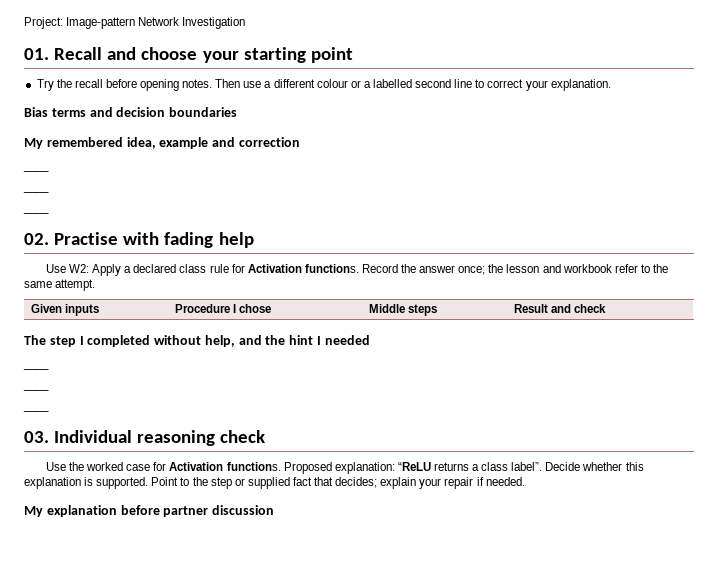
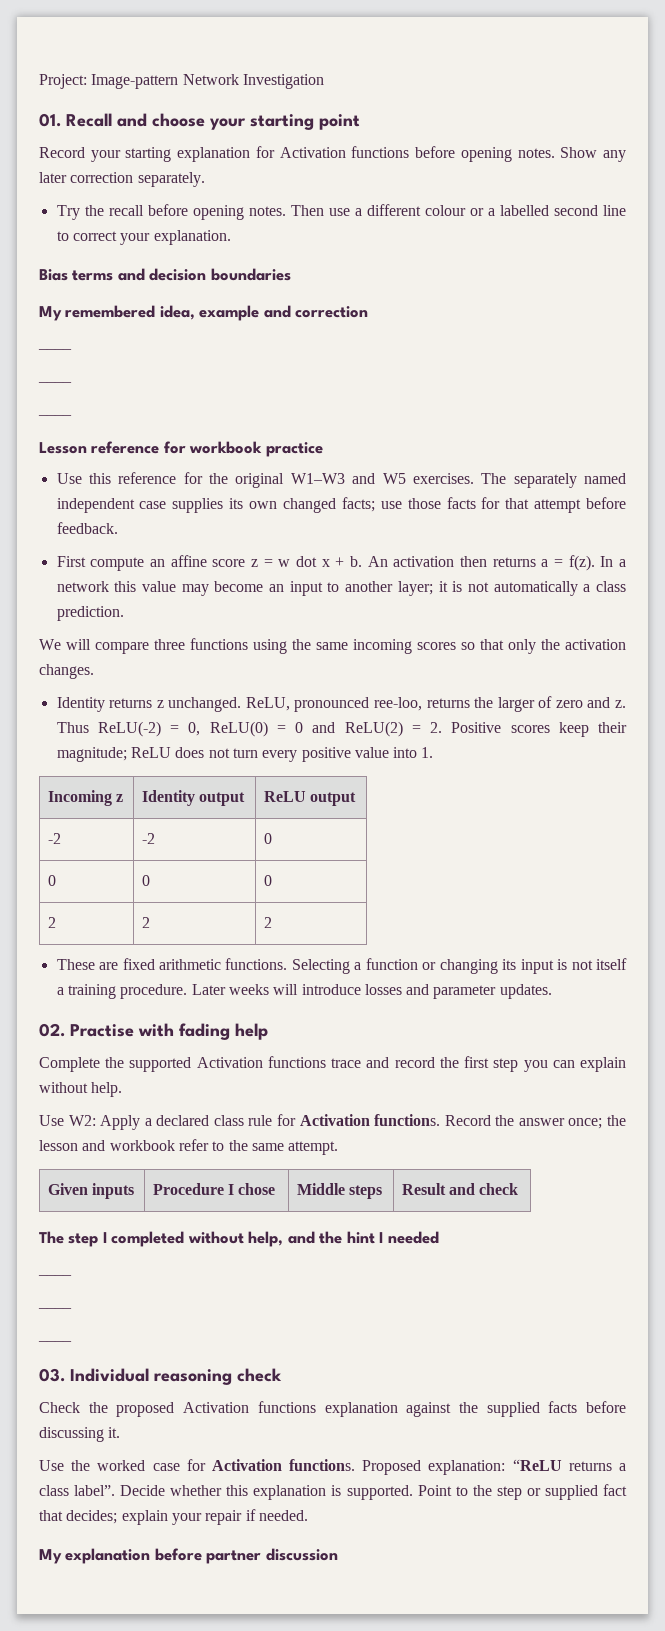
+ Record your starting explanation for Activation functions before opening notes. Show any later correction separately.
+ Lesson reference for workbook practice
+ Use this reference for the original W1–W3 and W5 exercises. The separately named independent case supplies its own changed facts; use those facts for that attempt before feedback.
+ First compute an affine score z = w dot x + b. An activation then returns a = f(z). In a network this value may become an input to another layer; it is not automatically a class prediction.
+ We will compare three functions using the same incoming scores so that only the activation changes.
+ Identity returns z unchanged. ReLU, pronounced ree-loo, returns the larger of zero and z. Thus ReLU(-2) = 0, ReLU(0) = 0 and ReLU(2) = 2. Positive scores keep their magnitude; ReLU does not turn every positive value into 1.
+ Incoming z | Identity output | ReLU output
+ -2 | -2 | 0
+ 0 | 0 | 0
+ 2 | 2 | 2
+ These are fixed arithmetic functions. Selecting a function or changing its input is not itself a training procedure. Later weeks will introduce losses and parameter updates.
+ Complete the supported Activation functions trace and record the first step you can explain without help.
+ Check the proposed Activation functions explanation against the supplied facts before discussing it.

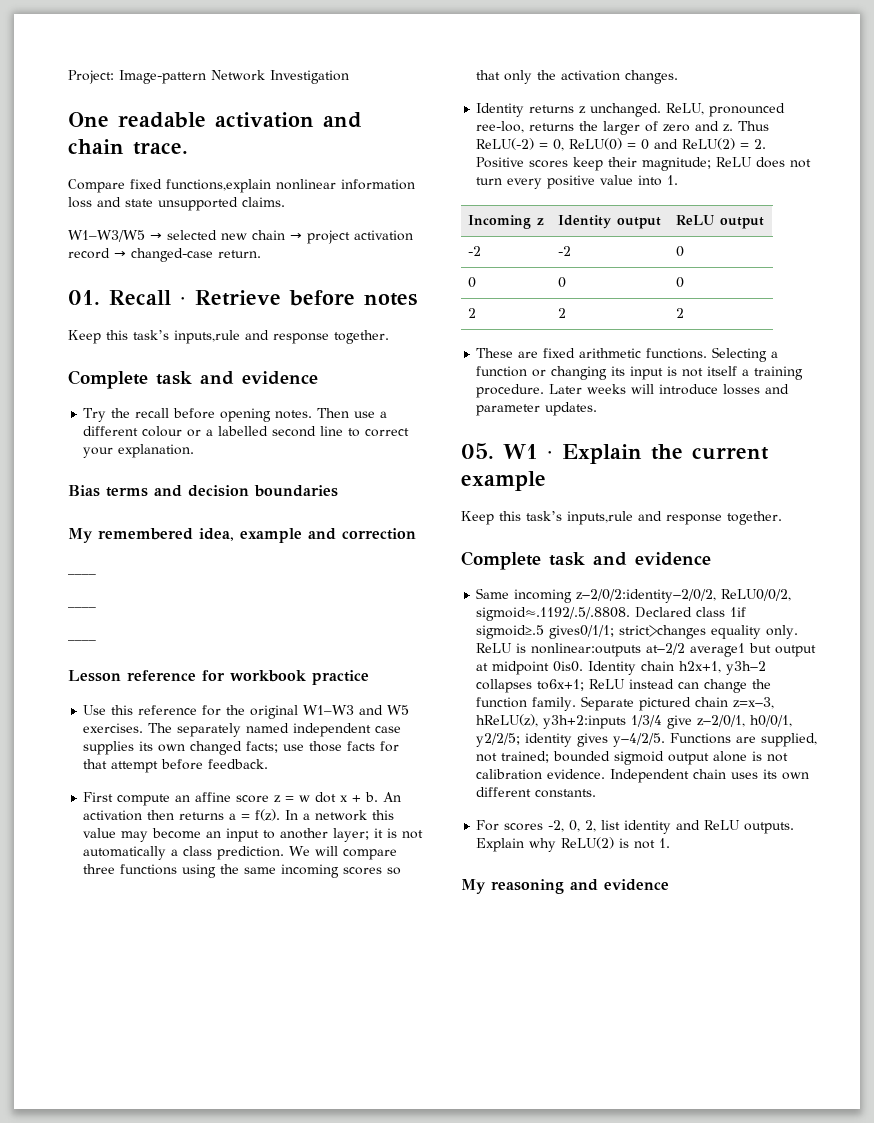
- 01. Recall and choose your starting point
- Record your starting explanation for Activation functions before opening notes. Show any later correction separately.
+ One readable activation and chain trace.
+ Compare fixed functions,explain nonlinear information loss and state unsupported claims.
+ W1–W3/W5 → selected new chain → project activation record → changed-case return.
+ 01. Recall · Retrieve before notes
+ Keep this task’s inputs,rule and response together.
+ Complete task and evidence
- In a network this value may become an input to another layer; it is not automatically a class prediction.
- We will compare three functions using the same incoming scores so that only the activation changes.
+ In a network this value may become an input to another layer; it is not automatically a class prediction. We will compare three functions using the same incoming scores so that only the activation changes.
- 02. Practise with fading help
- Complete the supported Activation functions trace and record the first step you can explain without help.
- Use W2: Apply a declared class rule for Activation functions. Record the answer once; the lesson and workbook refer to the same attempt.
- Given inputs | Procedure I chose | Middle steps | Result and check
- The step I completed without help, and the hint I needed
- ____
- ____
- ____
- 03. Individual reasoning check
- Check the proposed Activation functions explanation against the supplied facts before discussing it.
- Use the worked case for Activation functions. Proposed explanation: “ReLU returns a class label”. Decide whether this explanation is supported. Point to the step or supplied fact that decides; explain your repair if needed.
- My explanation before partner discussion
+ 05. W1 · Explain the current example
+ Keep this task’s inputs,rule and response together.
+ Complete task and evidence
+ Same incoming z−2/0/2:identity−2/0/2, ReLU0/0/2, sigmoid≈.1192/.5/.8808. Declared class 1if sigmoid≥.5 gives0/1/1; strict>changes equality only. ReLU is nonlinear:outputs at−2/2 average1 but output at midpoint 0is0. Identity chain h2x+1, y3h−2 collapses to6x+1; ReLU instead can change the function family. Separate pictured chain z=x−3, hReLU(z), y3h+2:inputs 1/3/4 give z−2/0/1, h0/0/1, y2/2/5; identity gives y−4/2/5. Functions are supplied, not trained; bounded sigmoid output alone is not calibration evidence. Independent chain uses its own different constants.
+ For scores -2, 0, 2, list identity and ReLU outputs. Explain why ReLU(2) is not 1.
+ My reasoning and evidence

